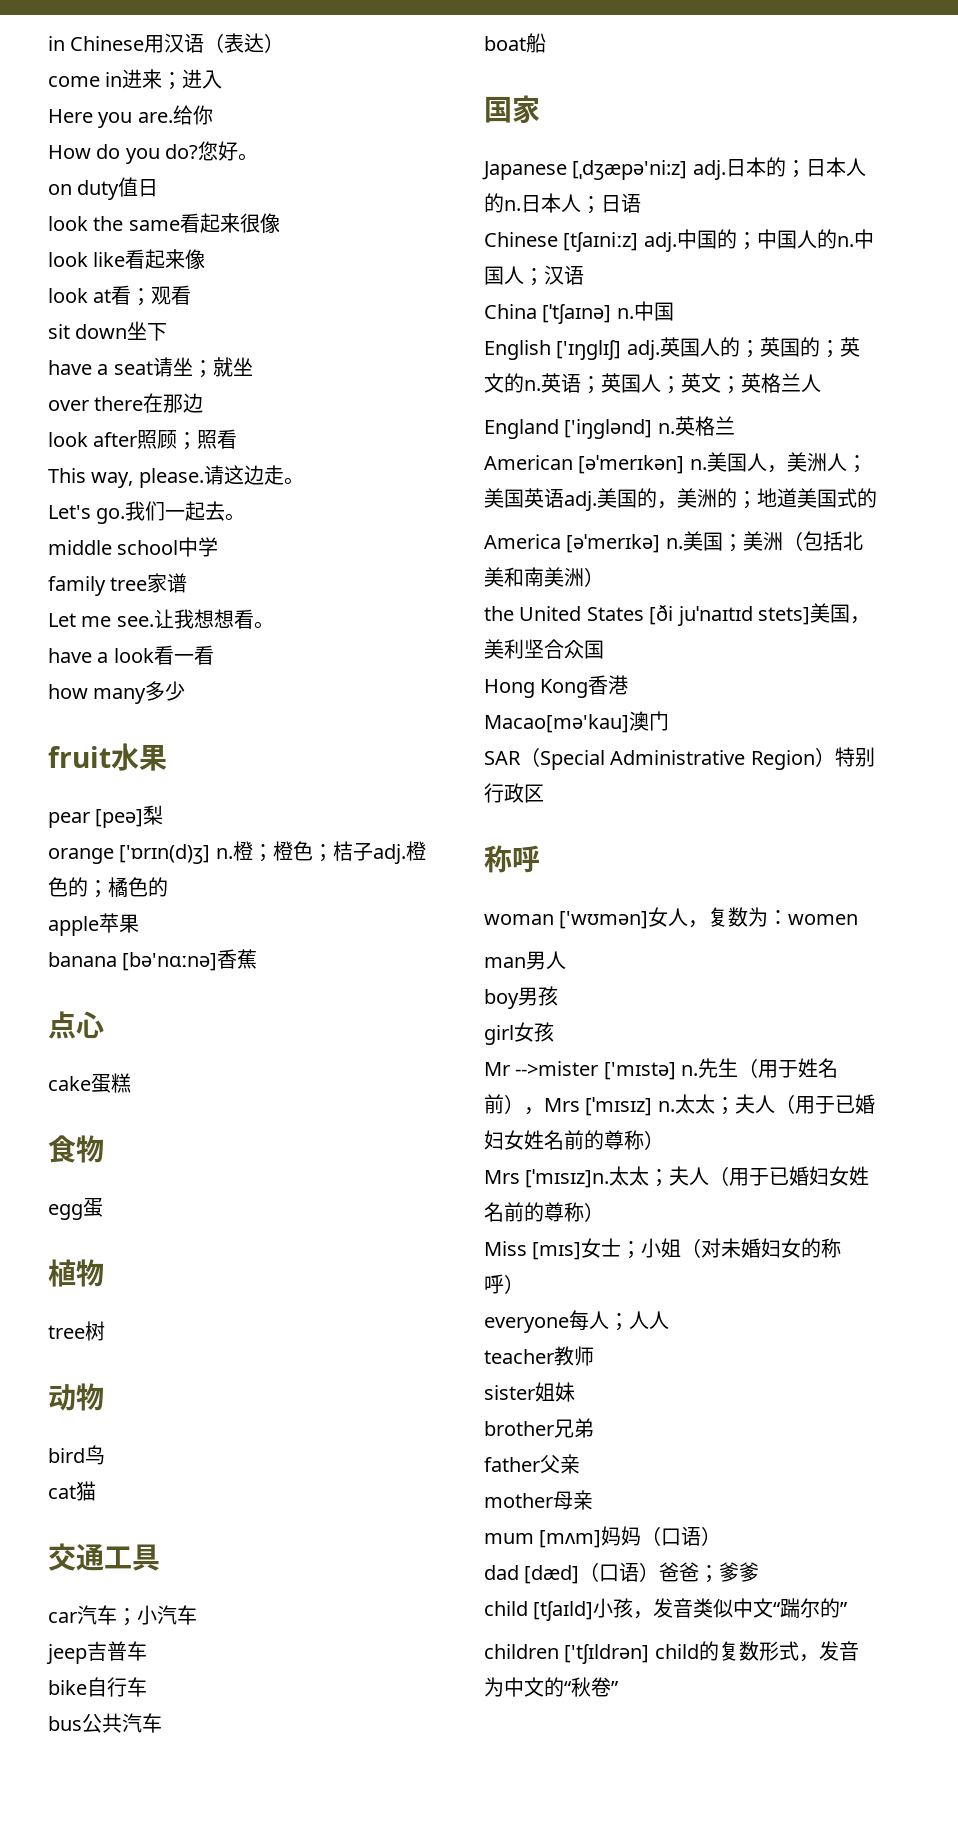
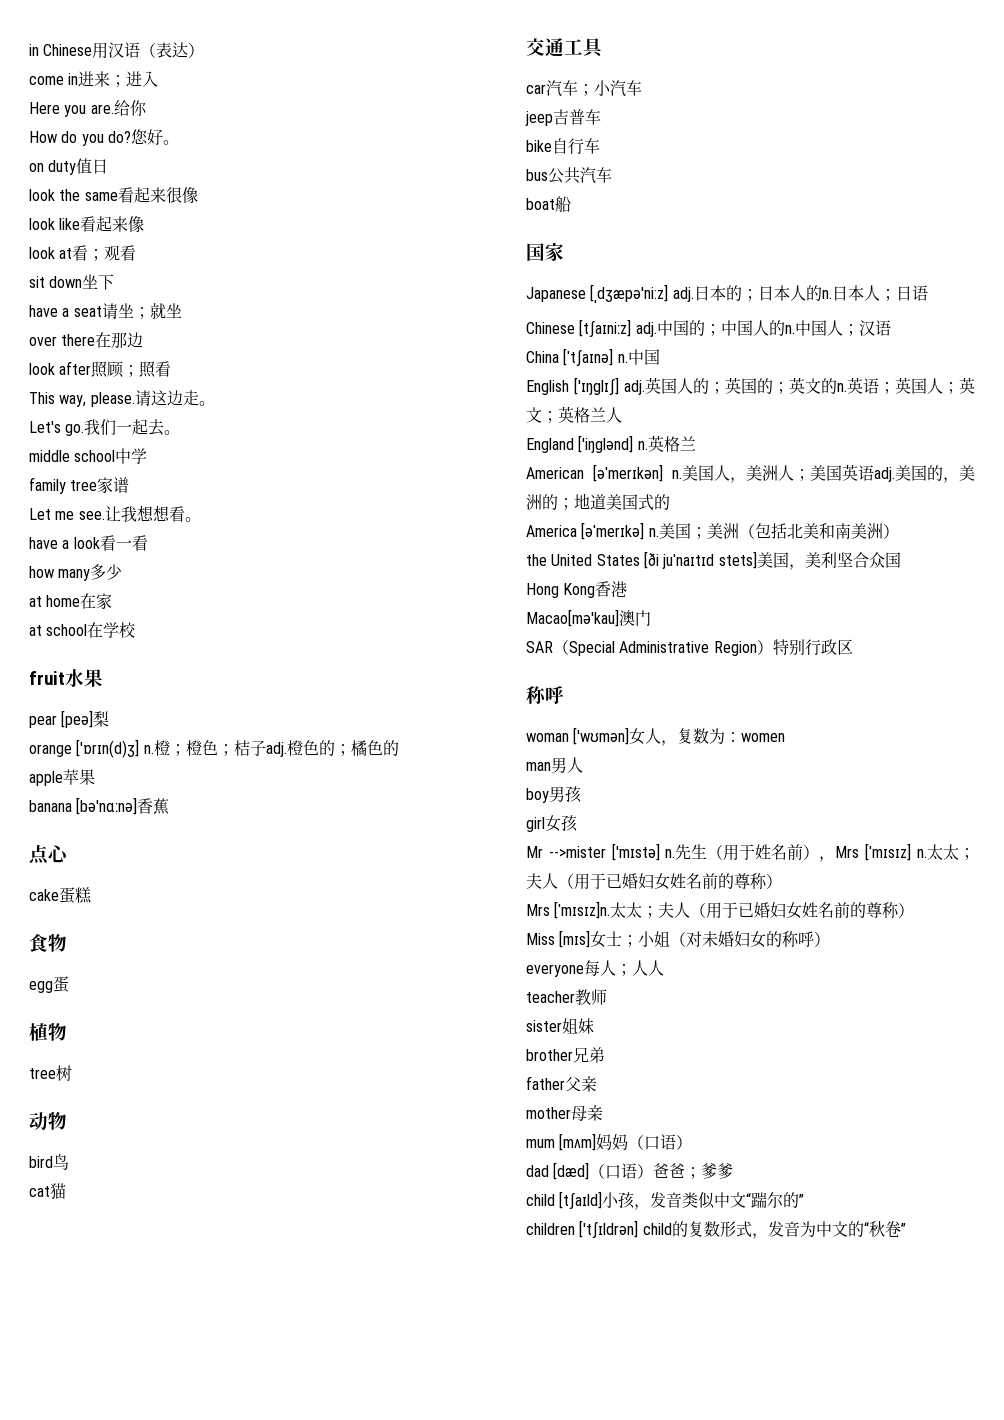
+ at home在家
+ at school在学校

